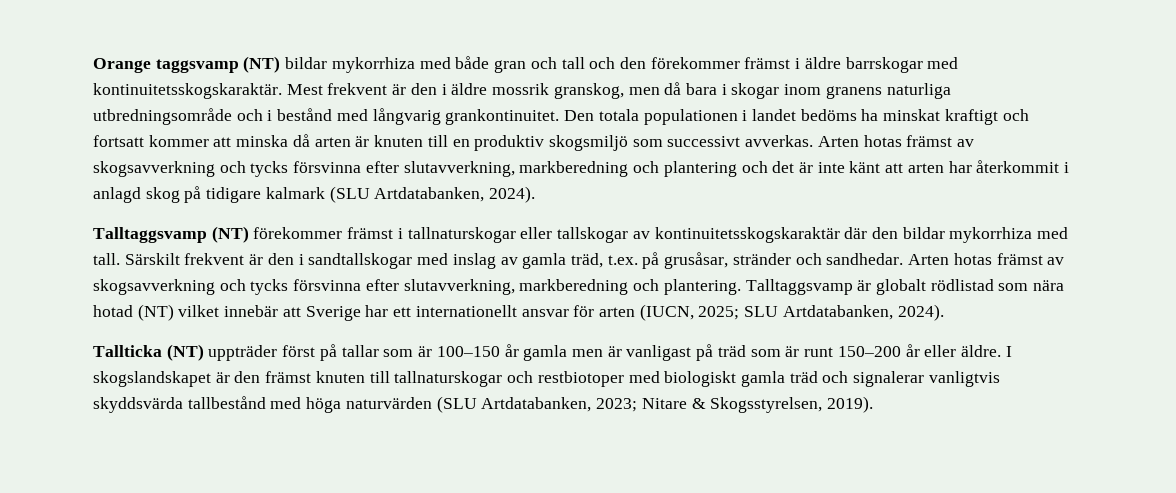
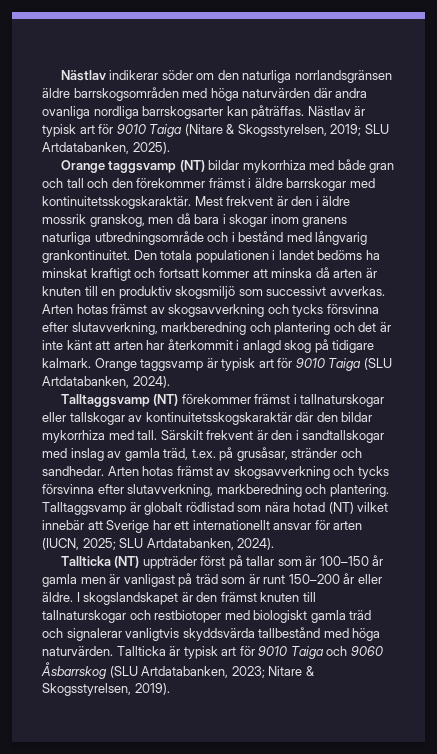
+ Nästlav indikerar söder om den naturliga norrlandsgränsen äldre barrskogsområden med höga naturvärden där andra ovanliga nordliga barrskogsarter kan påträffas. Nästlav är typisk art för 9010 Taiga (Nitare & Skogsstyrelsen, 2019; SLU Artdatabanken, 2025).
- Arten hotas främst av skogsavverkning och tycks försvinna efter slutavverkning, markberedning och plantering och det är inte känt att arten har återkommit i anlagd skog på tidigare kalmark (SLU Artdatabanken, 2024).
+ Arten hotas främst av skogsavverkning och tycks försvinna efter slutavverkning, markberedning och plantering och det är inte känt att arten har återkommit i anlagd skog på tidigare kalmark. Orange taggsvamp är typisk art för 9010 Taiga (SLU Artdatabanken, 2024).
- I skogslandskapet är den främst knuten till tallnaturskogar och restbiotoper med biologiskt gamla träd och signalerar vanligtvis skyddsvärda tallbestånd med höga naturvärden (SLU Artdatabanken, 2023; Nitare & Skogsstyrelsen, 2019).
+ I skogslandskapet är den främst knuten till tallnaturskogar och restbiotoper med biologiskt gamla träd och signalerar vanligtvis skyddsvärda tallbestånd med höga naturvärden. Tallticka är typisk art för 9010 Taiga och 9060 Åsbarrskog (SLU Artdatabanken, 2023; Nitare & Skogsstyrelsen, 2019).

